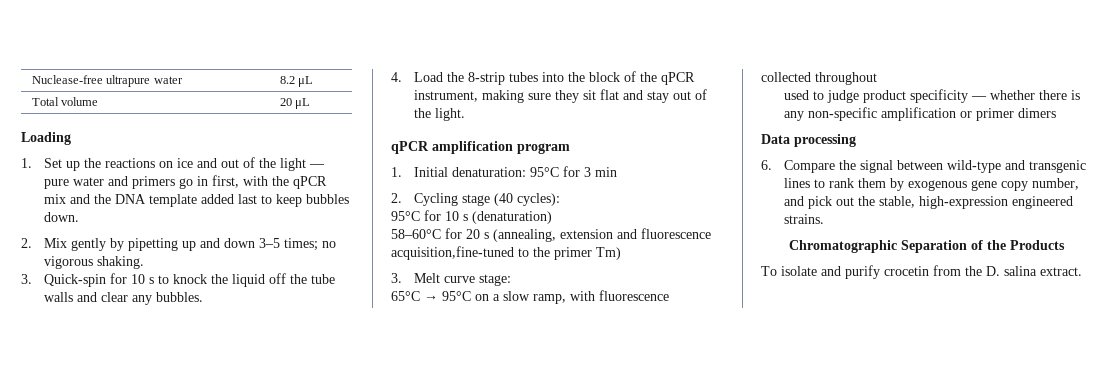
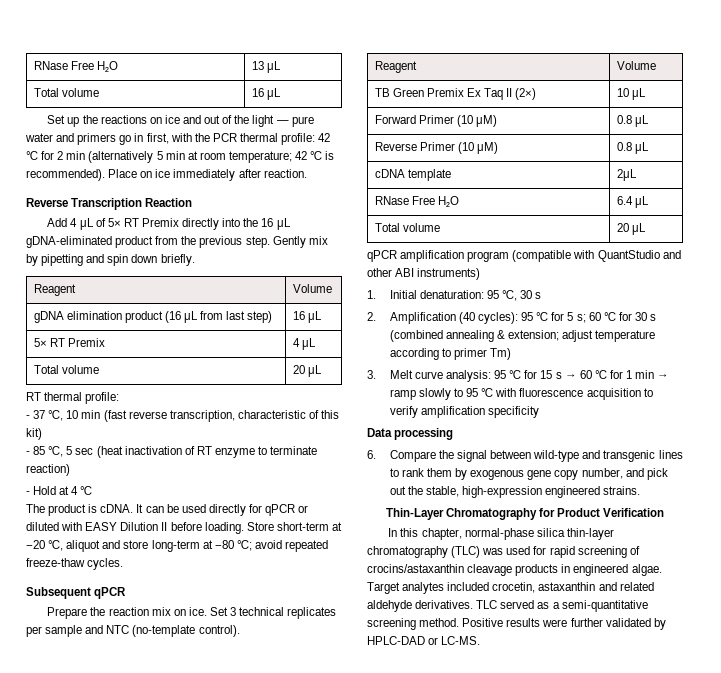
- Nuclease-free ultrapure water | 8.2 μL
+ RNase Free H₂O | 13 μL
+ Total volume | 16 μL
+ Set up the reactions on ice and out of the light — pure water and primers go in first, with the PCR thermal profile: 42 ℃ for 2 min (alternatively 5 min at room temperature; 42 ℃ is recommended). Place on ice immediately after reaction.
+ Reverse Transcription Reaction
+ Add 4 μL of 5× RT Premix directly into the 16 μL gDNA‑eliminated product from the previous step. Gently mix by pipetting and spin down briefly.
+ Reagent | Volume
+ gDNA elimination product (16 μL from last step) | 16 μL
+ 5× RT Premix | 4 μL
  Total volume | 20 μL
- Loading
- 1. Set up the reactions on ice and out of the light — pure water and primers go in first, with the qPCR mix and the DNA template added last to keep bubbles down.
- 2. Mix gently by pipetting up and down 3–5 times; no vigorous shaking.
- 3. Quick-spin for 10 s to knock the liquid off the tube walls and clear any bubbles.
- 4. Load the 8-strip tubes into the block of the qPCR instrument, making sure they sit flat and stay out of the light.
- qPCR amplification program
+ RT thermal profile:
+ - 37 ℃, 10 min (fast reverse transcription, characteristic of this kit)
+ - 85 ℃, 5 sec (heat inactivation of RT enzyme to terminate reaction)
+ - Hold at 4 ℃
+ The product is cDNA. It can be used directly for qPCR or diluted with EASY Dilution II before loading. Store short‑term at −20 ℃, aliquot and store long‑term at −80 ℃; avoid repeated freeze‑thaw cycles.
+ Subsequent qPCR
+ Prepare the reaction mix on ice. Set 3 technical replicates per sample and NTC (no-template control).
+ Reagent | Volume
+ TB Green Premix Ex Taq II (2×) | 10 μL
+ Forward Primer (10 μM) | 0.8 μL
+ Reverse Primer (10 μM) | 0.8 μL
+ cDNA template | 2μL
+ RNase Free H₂O | 6.4 μL
+ Total volume | 20 μL
+ qPCR amplification program (compatible with QuantStudio and other ABI instruments)
- 1. Initial denaturation: 95°C for 3 min
- 2. Cycling stage (40 cycles):
- 95°C for 10 s (denaturation)
- 58–60°C for 20 s (annealing, extension and fluorescence acquisition,fine-tuned to the primer Tm)
+ 1. Initial denaturation: 95 ℃, 30 s
+ 2. Amplification (40 cycles): 95 ℃ for 5 s; 60 ℃ for 30 s (combined annealing & extension; adjust temperature according to primer Tm)
- 3. Melt curve stage:
- 65°C → 95°C on a slow ramp, with fluorescence collected throughout
- used to judge product specificity — whether there is any non-specific amplification or primer dimers
+ 3. Melt curve analysis: 95 ℃ for 15 s → 60 ℃ for 1 min → ramp slowly to 95 ℃ with fluorescence acquisition to verify amplification specificity
- Chromatographic Separation of the Products
- To isolate and purify crocetin from the D. salina extract.
+ Thin-Layer Chromatography for Product Verification
+ In this chapter, normal-phase silica thin-layer chromatography (TLC) was used for rapid screening of crocins/astaxanthin cleavage products in engineered algae. Target analytes included crocetin, astaxanthin and related aldehyde derivatives. TLC served as a semi-quantitative screening method. Positive results were further validated by HPLC-DAD or LC-MS.

